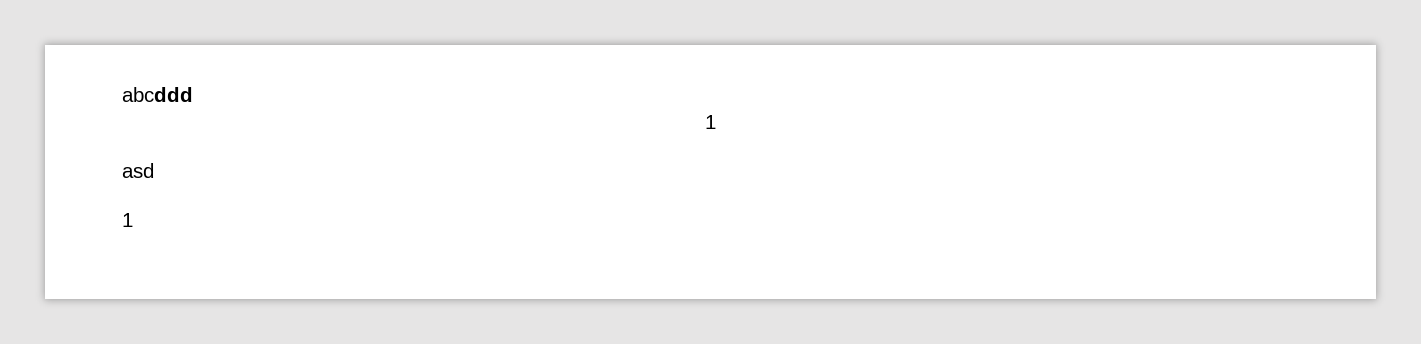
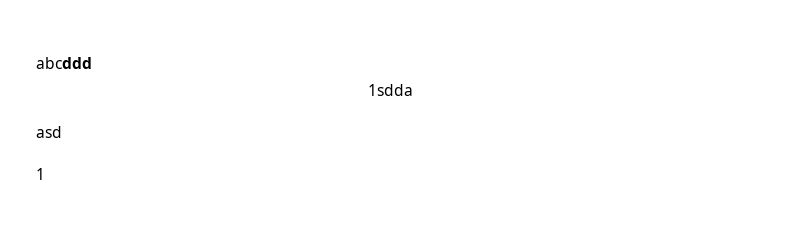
  abcddd
- 1
+ 1sdda

